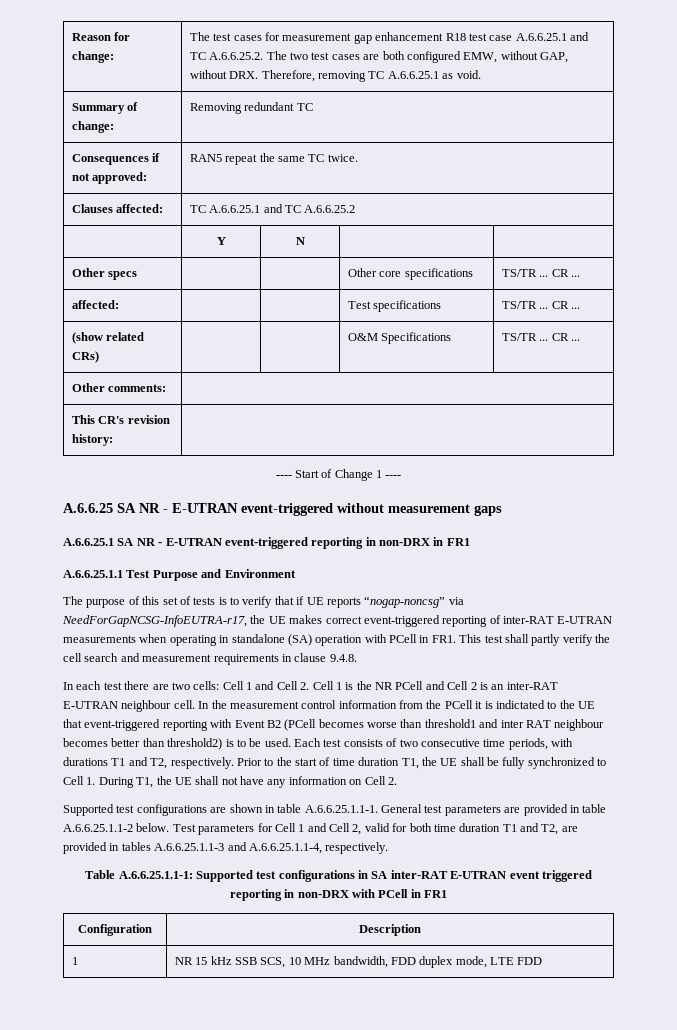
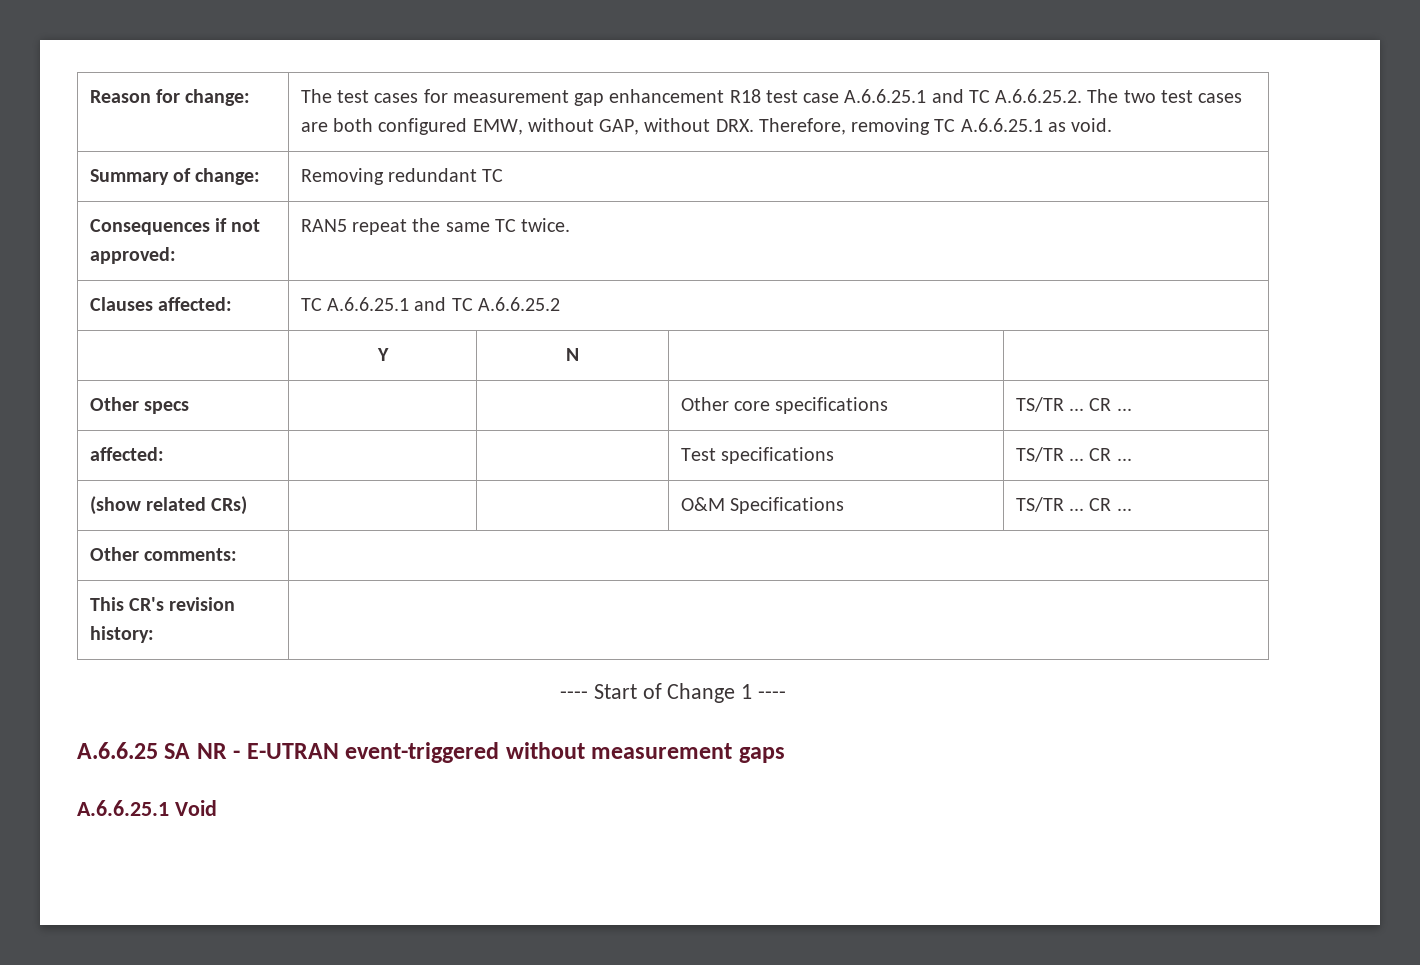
- A.6.6.25.1 SA NR - E-UTRAN event-triggered reporting in non-DRX in FR1
- A.6.6.25.1.1 Test Purpose and Environment
- The purpose of this set of tests is to verify that if UE reports “nogap-noncsg” via NeedForGapNCSG-InfoEUTRA-r17, the UE makes correct event-triggered reporting of inter-RAT E-UTRAN measurements when operating in standalone (SA) operation with PCell in FR1. This test shall partly verify the cell search and measurement requirements in clause 9.4.8.
- In each test there are two cells: Cell 1 and Cell 2. Cell 1 is the NR PCell and Cell 2 is an inter-RAT E-UTRAN neighbour cell. In the measurement control information from the PCell it is indictated to the UE that event-triggered reporting with Event B2 (PCell becomes worse than threshold1 and inter RAT neighbour becomes better than threshold2) is to be used. Each test consists of two consecutive time periods, with durations T1 and T2, respectively. Prior to the start of time duration T1, the UE shall be fully synchronized to Cell 1. During T1, the UE shall not have any information on Cell 2.
- Supported test configurations are shown in table A.6.6.25.1.1-1. General test parameters are provided in table A.6.6.25.1.1-2 below. Test parameters for Cell 1 and Cell 2, valid for both time duration T1 and T2, are provided in tables A.6.6.25.1.1-3 and A.6.6.25.1.1-4, respectively.
- Table A.6.6.25.1.1-1: Supported test configurations in SA inter-RAT E-UTRAN event triggered reporting in non-DRX with PCell in FR1
- Configuration | Description
- 1 | NR 15 kHz SSB SCS, 10 MHz bandwidth, FDD duplex mode, LTE FDD
+ A.6.6.25.1 Void

